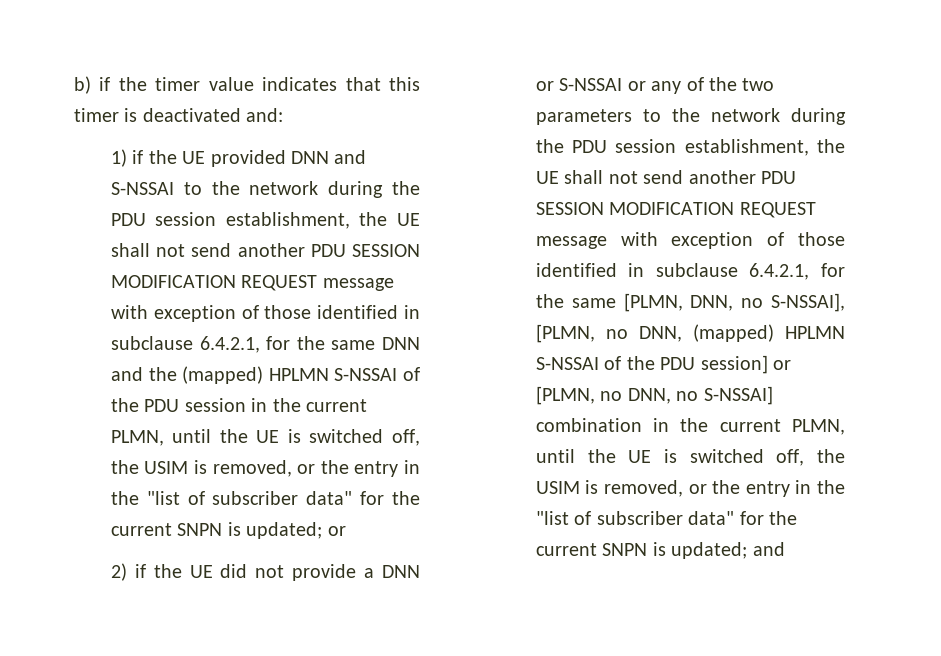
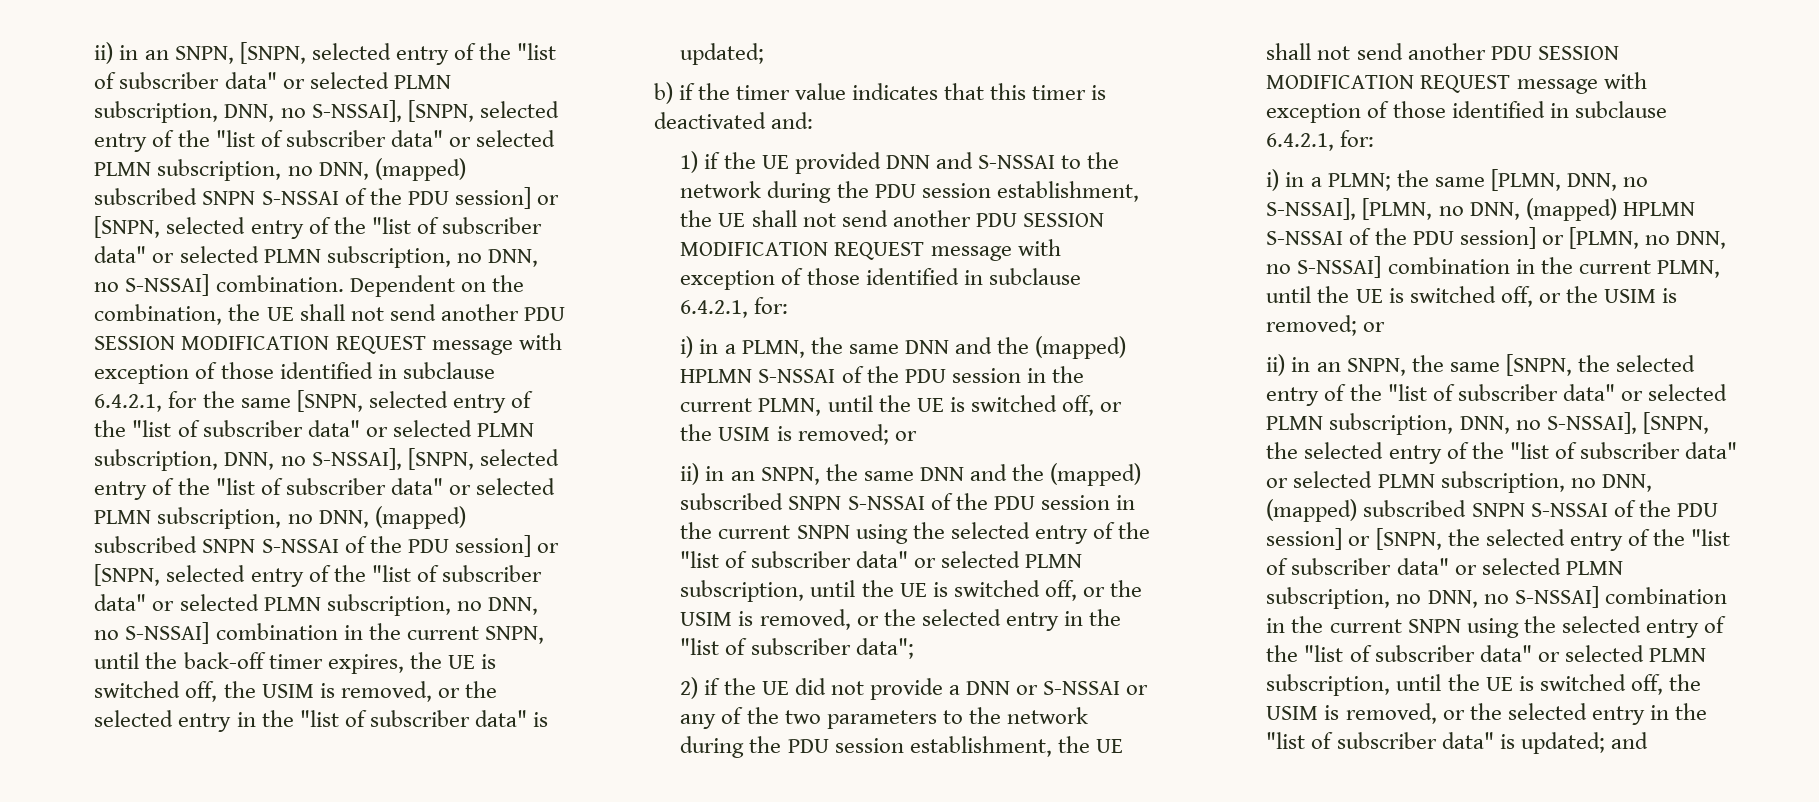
+ ii) in an SNPN, [SNPN, selected entry of the "list of subscriber data" or selected PLMN subscription, DNN, no S-NSSAI], [SNPN, selected entry of the "list of subscriber data" or selected PLMN subscription, no DNN, (mapped) subscribed SNPN S-NSSAI of the PDU session] or [SNPN, selected entry of the "list of subscriber data" or selected PLMN subscription, no DNN, no S-NSSAI] combination. Dependent on the combination, the UE shall not send another PDU SESSION MODIFICATION REQUEST message with exception of those identified in subclause 6.4.2.1, for the same [SNPN, selected entry of the "list of subscriber data" or selected PLMN subscription, DNN, no S-NSSAI], [SNPN, selected entry of the "list of subscriber data" or selected PLMN subscription, no DNN, (mapped) subscribed SNPN S-NSSAI of the PDU session] or [SNPN, selected entry of the "list of subscriber data" or selected PLMN subscription, no DNN, no S-NSSAI] combination in the current SNPN, until the back-off timer expires, the UE is switched off, the USIM is removed, or the selected entry in the "list of subscriber data" is updated;
- 1) if the UE provided DNN and S-NSSAI to the network during the PDU session establishment, the UE shall not send another PDU SESSION MODIFICATION REQUEST message with exception of those identified in subclause 6.4.2.1, for the same DNN and the (mapped) HPLMN S-NSSAI of the PDU session in the current PLMN, until the UE is switched off, the USIM is removed, or the entry in the "list of subscriber data" for the current SNPN is updated; or
+ 1) if the UE provided DNN and S-NSSAI to the network during the PDU session establishment, the UE shall not send another PDU SESSION MODIFICATION REQUEST message with exception of those identified in subclause 6.4.2.1, for:
+ i) in a PLMN, the same DNN and the (mapped) HPLMN S-NSSAI of the PDU session in the current PLMN, until the UE is switched off, or the USIM is removed; or
+ ii) in an SNPN, the same DNN and the (mapped) subscribed SNPN S-NSSAI of the PDU session in the current SNPN using the selected entry of the "list of subscriber data" or selected PLMN subscription, until the UE is switched off, or the USIM is removed, or the selected entry in the "list of subscriber data";
- 2) if the UE did not provide a DNN or S-NSSAI or any of the two parameters to the network during the PDU session establishment, the UE shall not send another PDU SESSION MODIFICATION REQUEST message with exception of those identified in subclause 6.4.2.1, for the same [PLMN, DNN, no S-NSSAI], [PLMN, no DNN, (mapped) HPLMN S-NSSAI of the PDU session] or [PLMN, no DNN, no S-NSSAI] combination in the current PLMN, until the UE is switched off, the USIM is removed, or the entry in the "list of subscriber data" for the current SNPN is updated;
+ 2) if the UE did not provide a DNN or S-NSSAI or any of the two parameters to the network during the PDU session establishment, the UE shall not send another PDU SESSION MODIFICATION REQUEST message with exception of those identified in subclause 6.4.2.1, for:
+ i) in a PLMN; the same [PLMN, DNN, no S-NSSAI], [PLMN, no DNN, (mapped) HPLMN S-NSSAI of the PDU session] or [PLMN, no DNN, no S-NSSAI] combination in the current PLMN, until the UE is switched off, or the USIM is removed; or
+ ii) in an SNPN, the same [SNPN, the selected entry of the "list of subscriber data" or selected PLMN subscription, DNN, no S-NSSAI], [SNPN, the selected entry of the "list of subscriber data" or selected PLMN subscription, no DNN, (mapped) subscribed SNPN S-NSSAI of the PDU session] or [SNPN, the selected entry of the "list of subscriber data" or selected PLMN subscription, no DNN, no S-NSSAI] combination in the current SNPN using the selected entry of the "list of subscriber data" or selected PLMN subscription, until the UE is switched off, the USIM is removed, or the selected entry in the "list of subscriber data" is updated;

